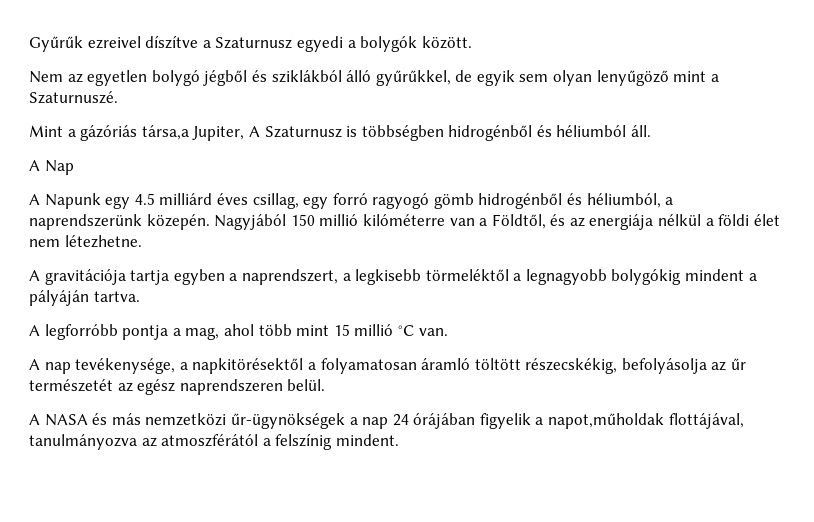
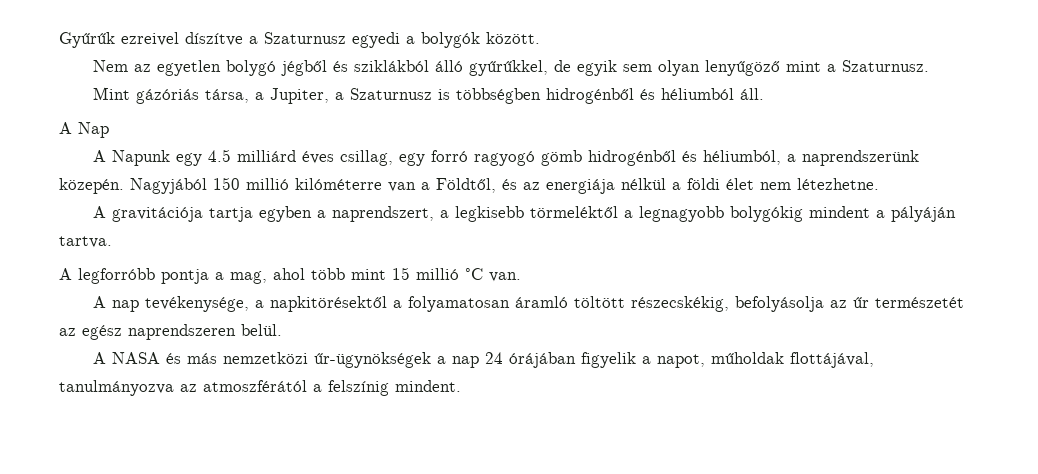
- Nem az egyetlen bolygó jégből és sziklákból álló gyűrűkkel, de egyik sem olyan lenyűgöző mint a Szaturnuszé.
+ Nem az egyetlen bolygó jégből és sziklákból álló gyűrűkkel, de egyik sem olyan lenyűgöző mint a Szaturnusz.
- Mint a gázóriás társa,a Jupiter, A Szaturnusz is többségben hidrogénből és héliumból áll.
+ Mint gázóriás társa, a Jupiter, a Szaturnusz is többségben hidrogénből és héliumból áll.
- A NASA és más nemzetközi űr-ügynökségek a nap 24 órájában figyelik a napot,műholdak flottájával, tanulmányozva az atmoszférától a felszínig mindent.
+ A NASA és más nemzetközi űr-ügynökségek a nap 24 órájában figyelik a napot, műholdak flottájával, tanulmányozva az atmoszférától a felszínig mindent.

